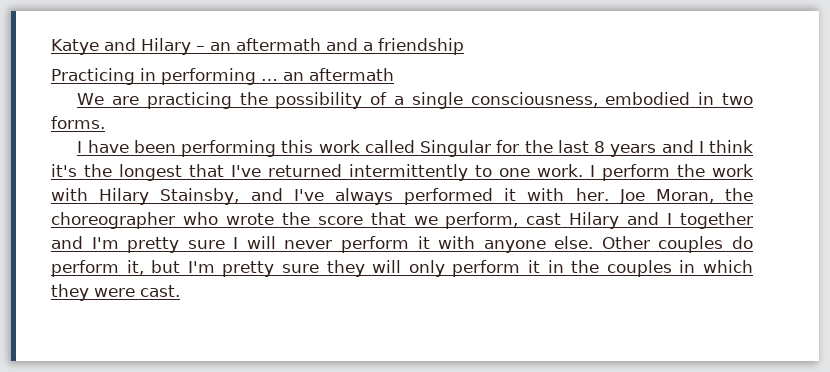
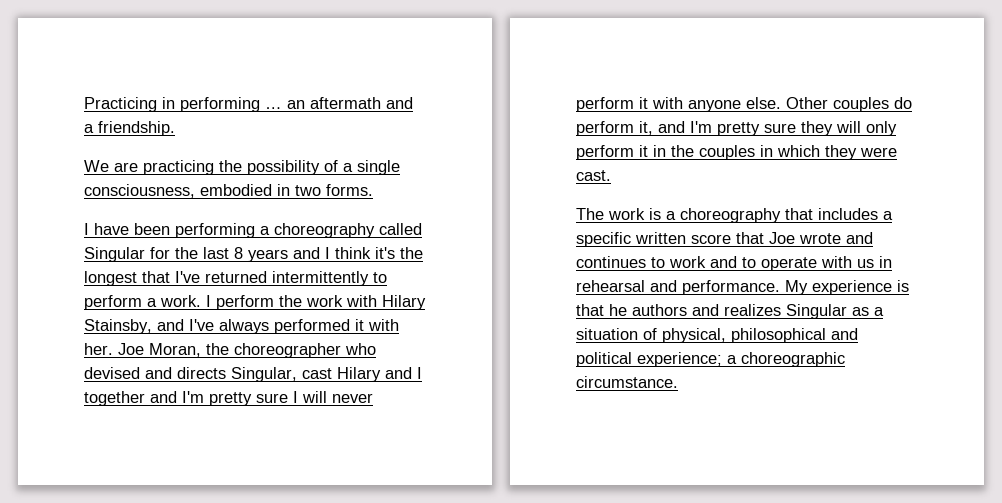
- Katye and Hilary – an aftermath and a friendship
- Practicing in performing … an aftermath
+ Practicing in performing … an aftermath and a friendship.
- I have been performing this work called Singular for the last 8 years and I think it's the longest that I've returned intermittently to one work.
+ I have been performing a choreography called Singular for the last 8 years and I think it's the longest that I've returned intermittently to perform a work.
- Joe Moran, the choreographer who wrote the score that we perform, cast Hilary and I together and I'm pretty sure I will never perform it with anyone else.
+ Joe Moran, the choreographer who devised and directs Singular, cast Hilary and I together and I'm pretty sure I will never perform it with anyone else.
- Other couples do perform it, but I'm pretty sure they will only perform it in the couples in which they were cast.
+ Other couples do perform it, and I'm pretty sure they will only perform it in the couples in which they were cast.
+ The work is a choreography that includes a specific written score that Joe wrote and continues to work and to operate with us in rehearsal and performance. My experience is that he authors and realizes Singular as a situation of physical, philosophical and political experience; a choreographic circumstance.

